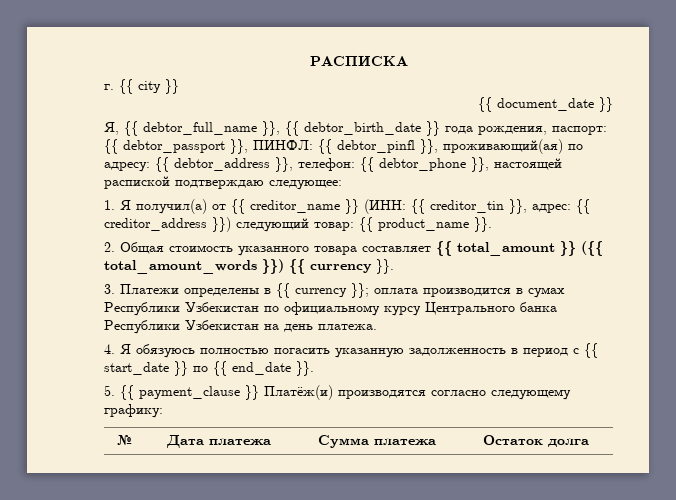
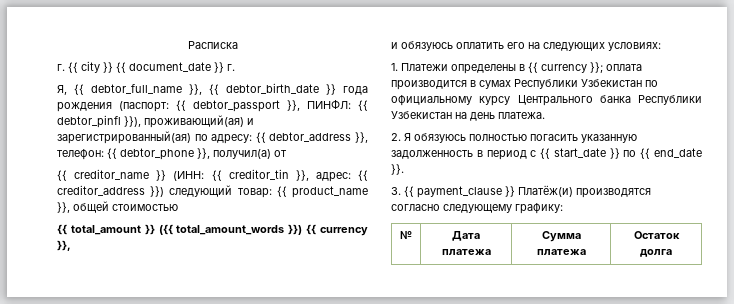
- РАСПИСКА
+ Расписка
- г. {{ city }}
- {{ document_date }}
+ г. {{ city }} {{ document_date }} г.
- Я, {{ debtor_full_name }}, {{ debtor_birth_date }} года рождения, паспорт:
+ Я, {{ debtor_full_name }}, {{ debtor_birth_date }} года рождения (паспорт:
- {{ debtor_pinfl }}, проживающий(ая) по адресу:
+ {{ debtor_pinfl }}), проживающий(ая) и зарегистрированный(ая) по адресу:
- {{ debtor_phone }}, настоящей распиской подтверждаю следующее:
- 1. Я получил(а) от {{ creditor_name }} (ИНН:
+ {{ debtor_phone }}, получил(а) от
+ {{ creditor_name }} (ИНН:
- {{ product_name }}.
- 2. Общая стоимость указанного товара составляет {{ total_amount }} ({{ total_amount_words }}) {{ currency }}.
- 3. Платежи определены в {{ currency }};
+ {{ product_name }}, общей стоимостью
+ {{ total_amount }} ({{ total_amount_words }}) {{ currency }},
+ и обязуюсь оплатить его на следующих условиях:
+ 1. Платежи определены в {{ currency }};
- 4. Я обязуюсь полностью погасить указанную задолженность в период с {{ start_date }} по {{ end_date }}.
+ 2. Я обязуюсь полностью погасить указанную задолженность в период с {{ start_date }} по {{ end_date }}.
- 5. {{ payment_clause }} Платёж(и) производятся согласно следующему графику:
+ 3. {{ payment_clause }} Платёж(и) производятся согласно следующему графику:

